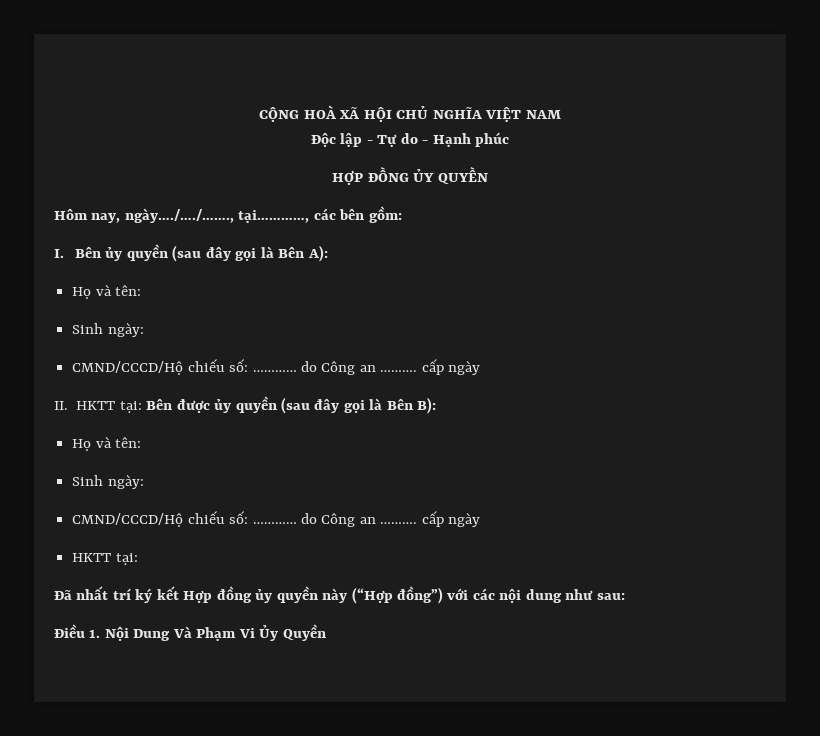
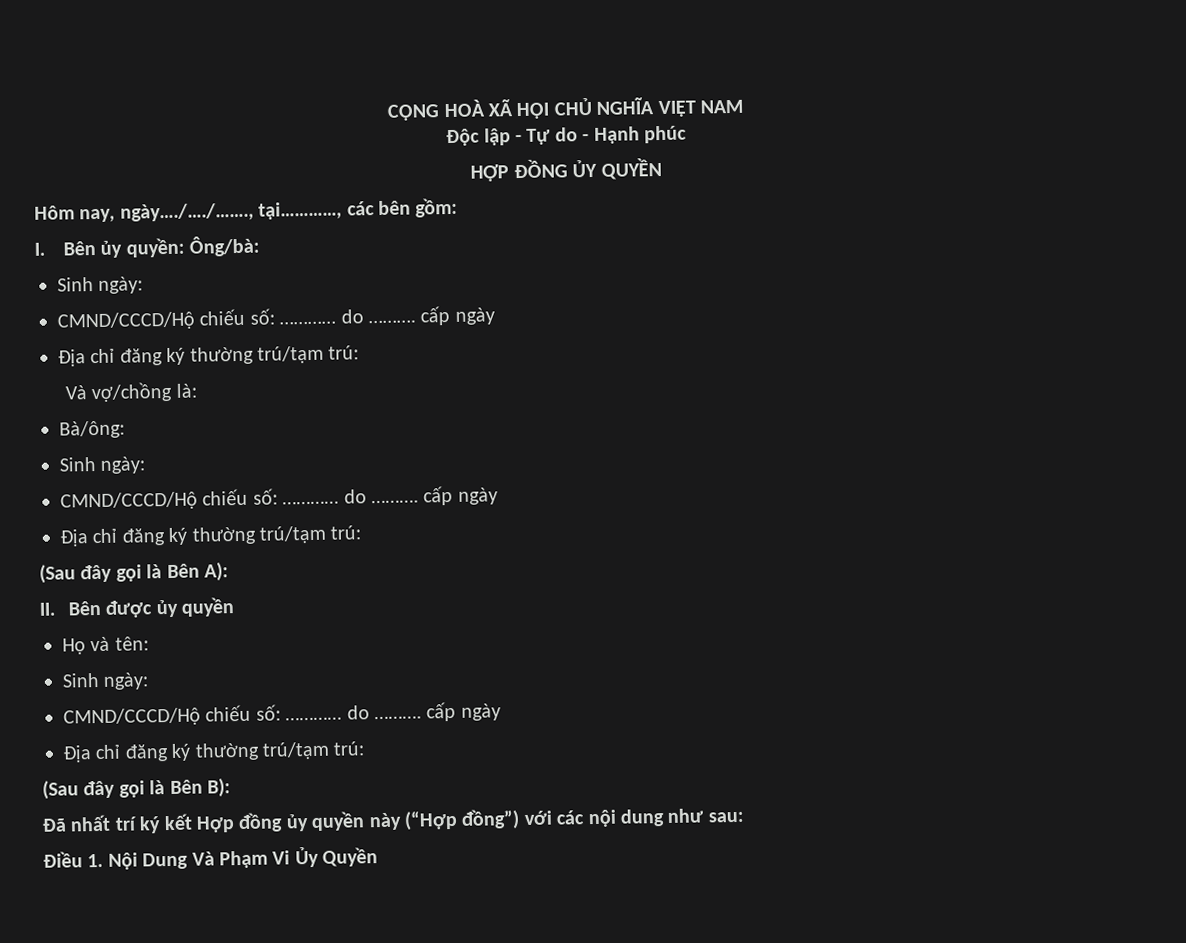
- I. Bên ủy quyền (sau đây gọi là Bên A):
+ I. Bên ủy quyền: Ông/bà:
+ Sinh ngày:
+ CMND/CCCD/Hộ chiếu số: ………… do ………. cấp ngày
+ Địa chỉ đăng ký thường trú/tạm trú:
+ Và vợ/chồng là:
+ Bà/ông:
+ Sinh ngày:
+ CMND/CCCD/Hộ chiếu số: ………… do ………. cấp ngày
+ Địa chỉ đăng ký thường trú/tạm trú:
+ (Sau đây gọi là Bên A):
+ II. Bên được ủy quyền
  Họ và tên:
  Sinh ngày:
- CMND/CCCD/Hộ chiếu số: ………… do Công an ………. cấp ngày
- II. HKTT tại: Bên được ủy quyền (sau đây gọi là Bên B):
- Họ và tên:
- Sinh ngày:
- CMND/CCCD/Hộ chiếu số: ………… do Công an ………. cấp ngày
- HKTT tại:
+ CMND/CCCD/Hộ chiếu số: ………… do ………. cấp ngày
+ Địa chỉ đăng ký thường trú/tạm trú:
+ (Sau đây gọi là Bên B):

